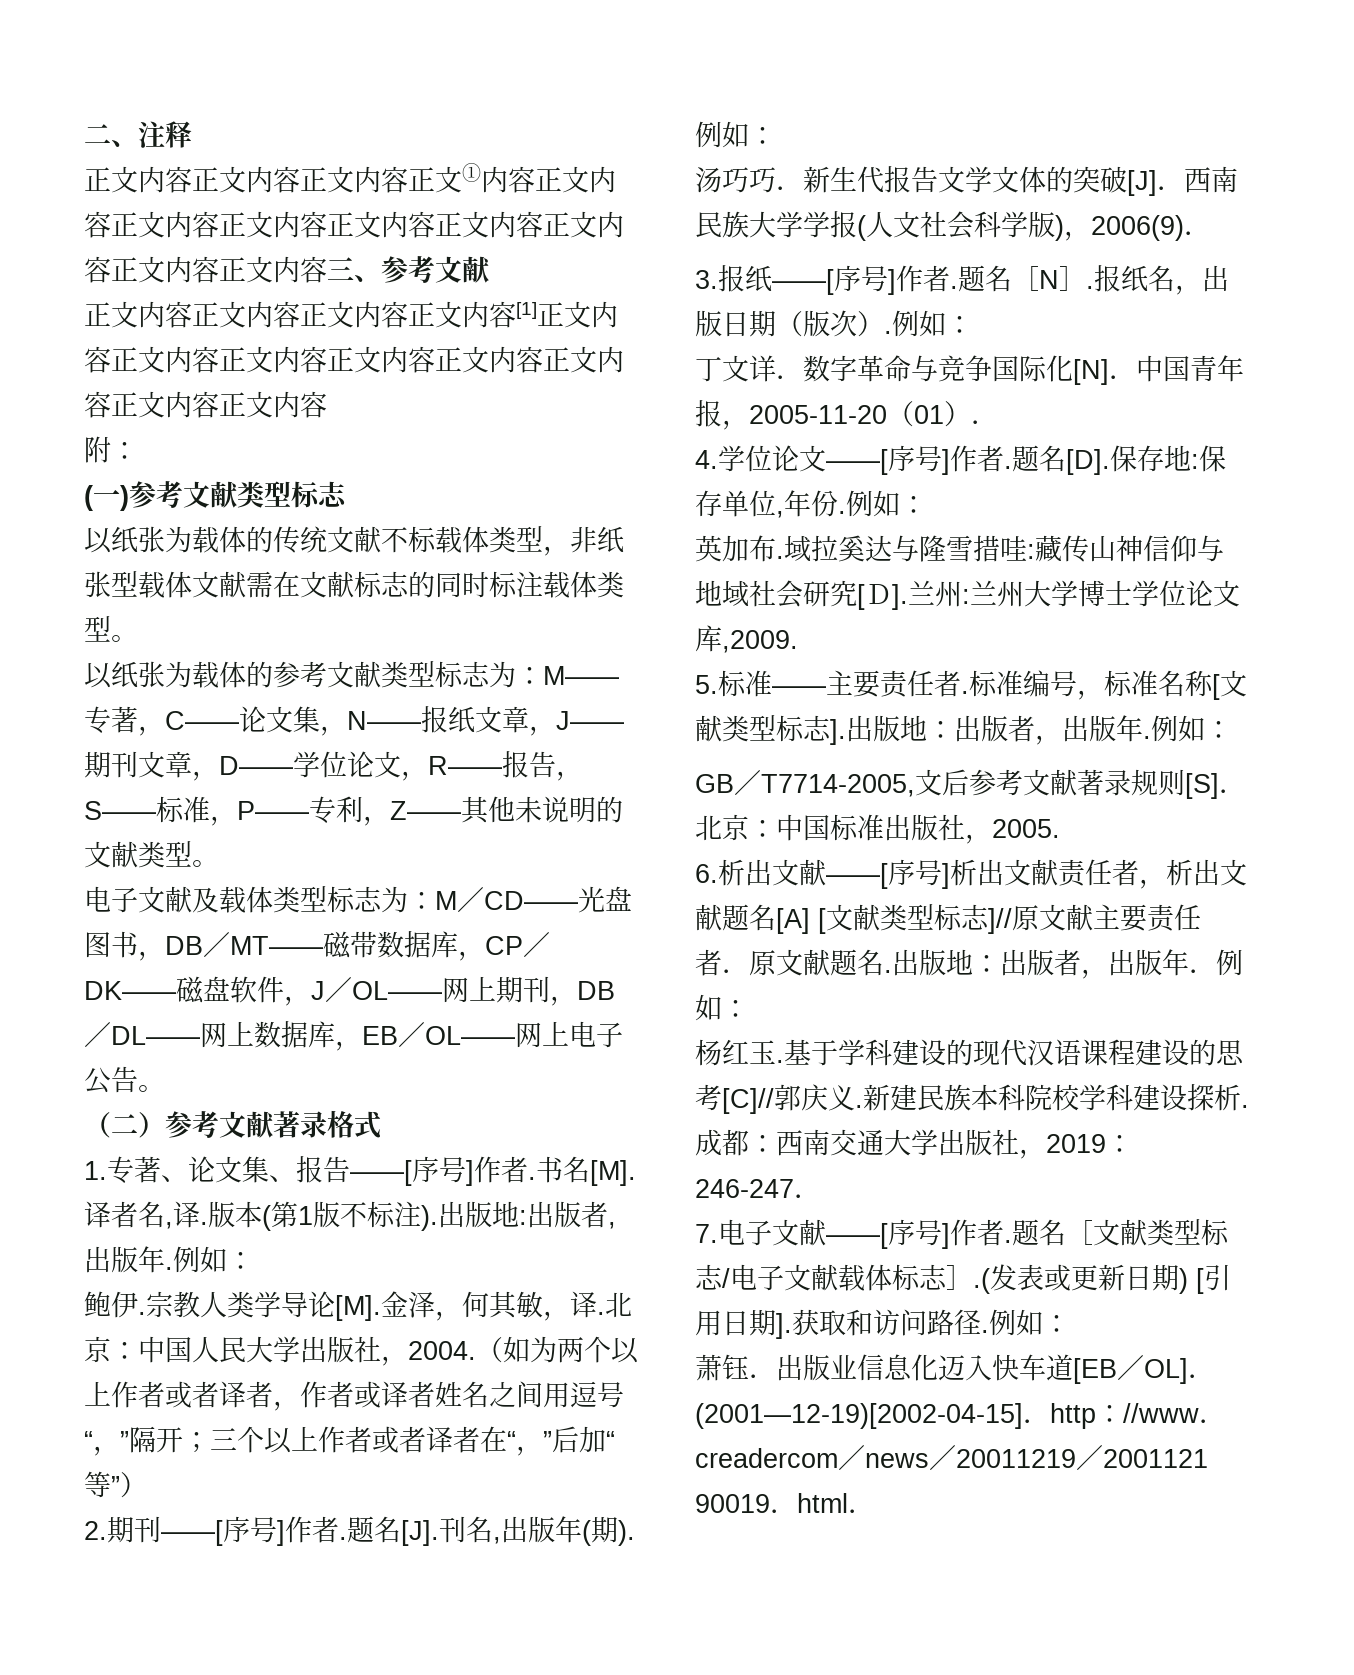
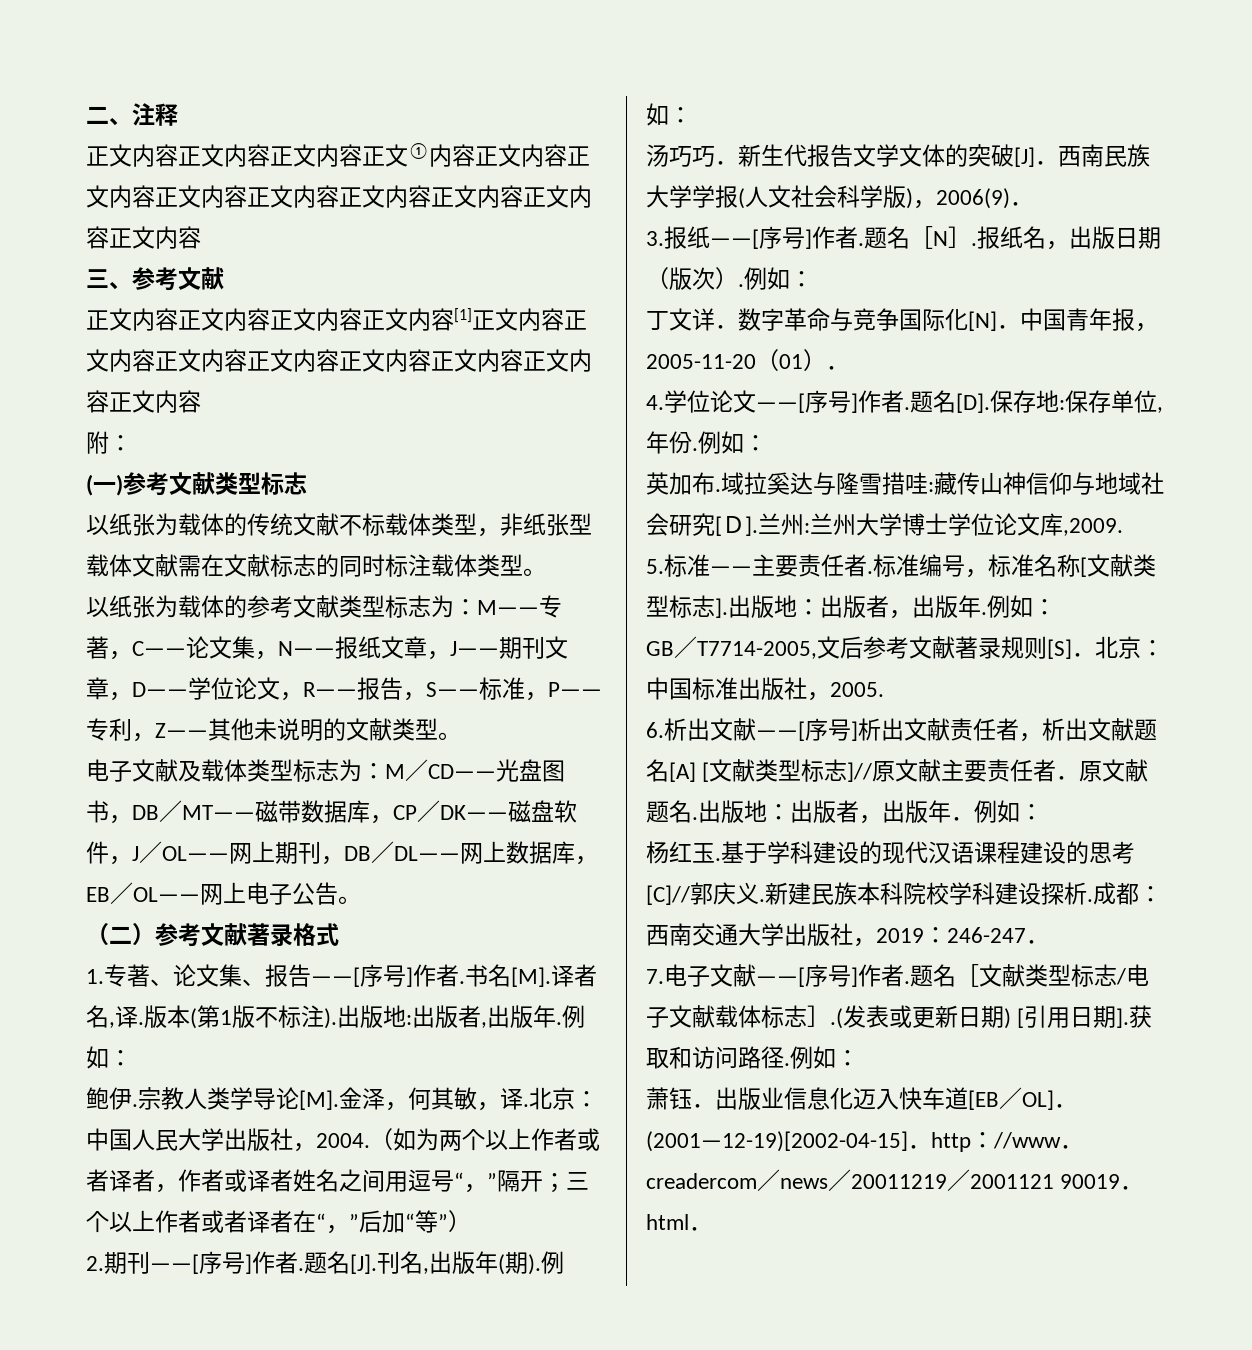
- 正文内容正文内容正文内容正文①内容正文内容正文内容正文内容正文内容正文内容正文内容正文内容正文内容三、参考文献
+ 正文内容正文内容正文内容正文①内容正文内容正文内容正文内容正文内容正文内容正文内容正文内容正文内容
+ 三、参考文献

